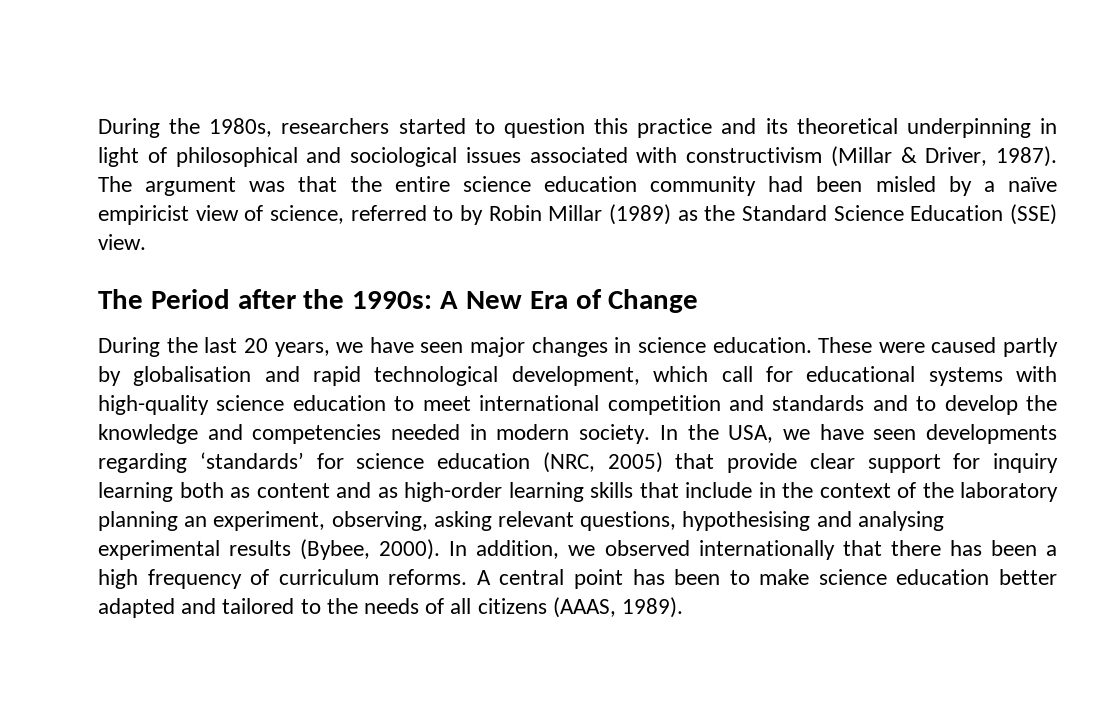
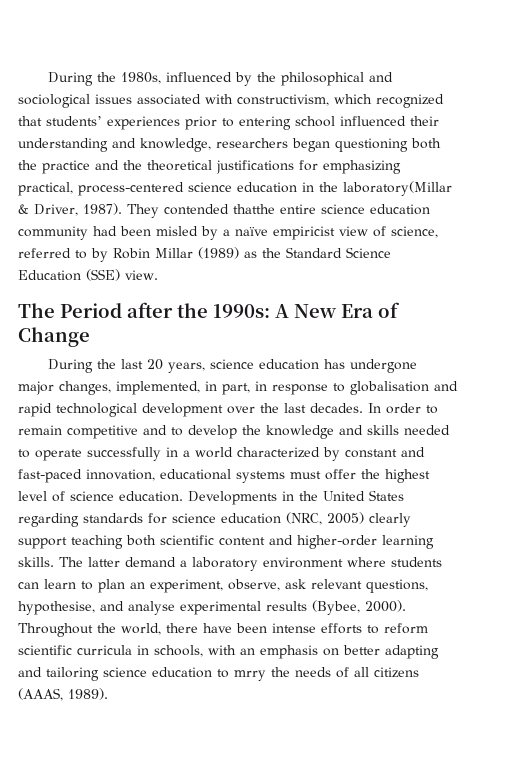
- During the 1980s, researchers started to question this practice and its theoretical underpinning in light of philosophical and sociological issues associated with constructivism (Millar & Driver, 1987). The argument was that the entire science education community had been misled by a naïve empiricist view of science, referred to by Robin Millar (1989) as the Standard Science Education (SSE) view.
+ During the 1980s, influenced by the philosophical and sociological issues associated with constructivism, which recognized that students’ experiences prior to entering school influenced their understanding and knowledge, researchers began questioning both the practice and the theoretical justifications for emphasizing practical, process-centered science education in the laboratory(Millar & Driver, 1987). They contended thatthe entire science education community had been misled by a naïve empiricist view of science, referred to by Robin Millar (1989) as the Standard Science Education (SSE) view.
- During the last 20 years, we have seen major changes in science education. These were caused partly by globalisation and rapid technological development, which call for educational systems with high-quality science education to meet international competition and standards and to develop the knowledge and competencies needed in modern society. In the USA, we have seen developments regarding ‘standards’ for science education (NRC, 2005) that provide clear support for inquiry learning both as content and as high-order learning skills that include in the context of the laboratory planning an experiment, observing, asking relevant questions, hypothesising and analysing experimental results (Bybee, 2000). In addition, we observed internationally that there has been a high frequency of curriculum reforms. A central point has been to make science education better adapted and tailored to the needs of all citizens (AAAS, 1989).
+ During the last 20 years, science education has undergone major changes, implemented, in part, in response to globalisation and rapid technological development over the last decades. In order to remain competitive and to develop the knowledge and skills needed to operate successfully in a world characterized by constant and fast-paced innovation, educational systems must offer the highest level of science education. Developments in the United States regarding standards for science education (NRC, 2005) clearly support teaching both scientific content and higher-order learning skills. The latter demand a laboratory environment where students can learn to plan an experiment, observe, ask relevant questions, hypothesise, and analyse experimental results (Bybee, 2000). Throughout the world, there have been intense efforts to reform scientific curricula in schools, with an emphasis on better adapting and tailoring science education to mrry the needs of all citizens (AAAS, 1989).

